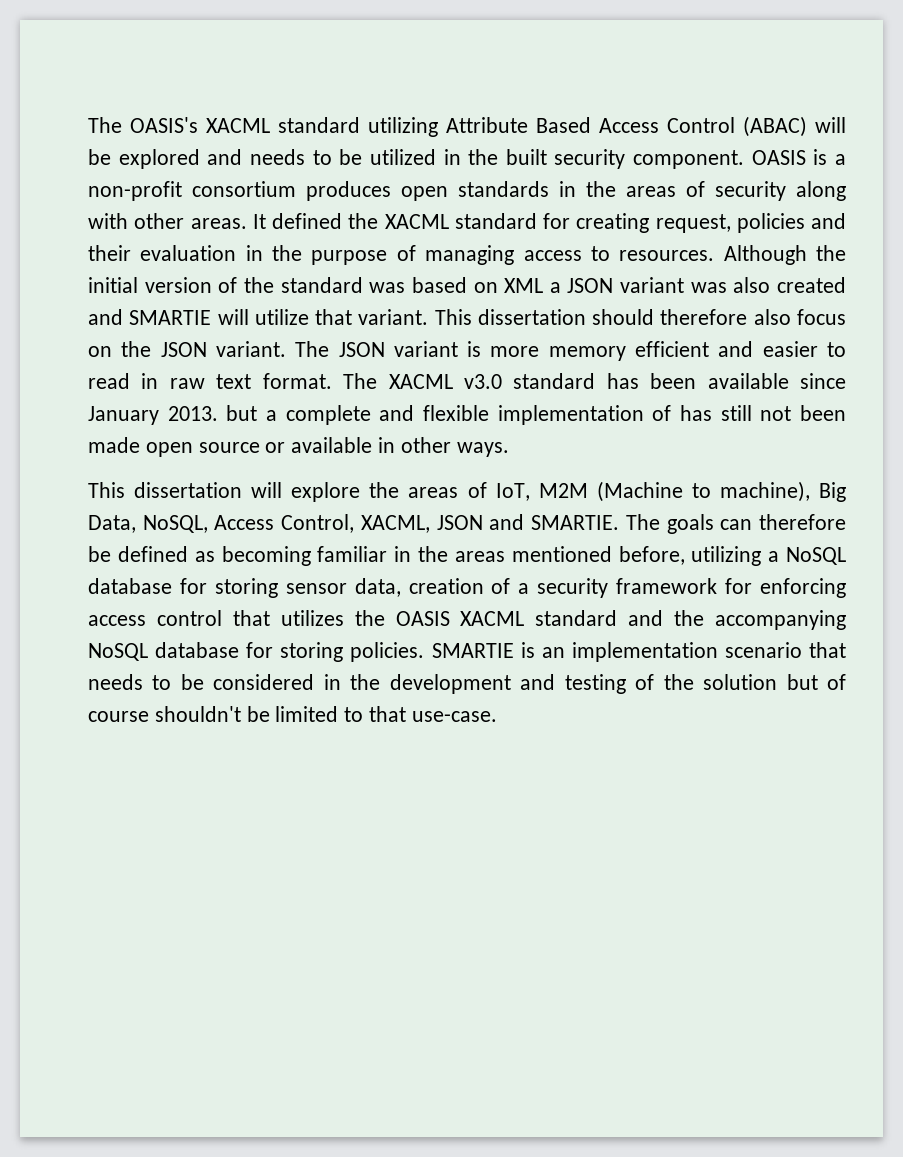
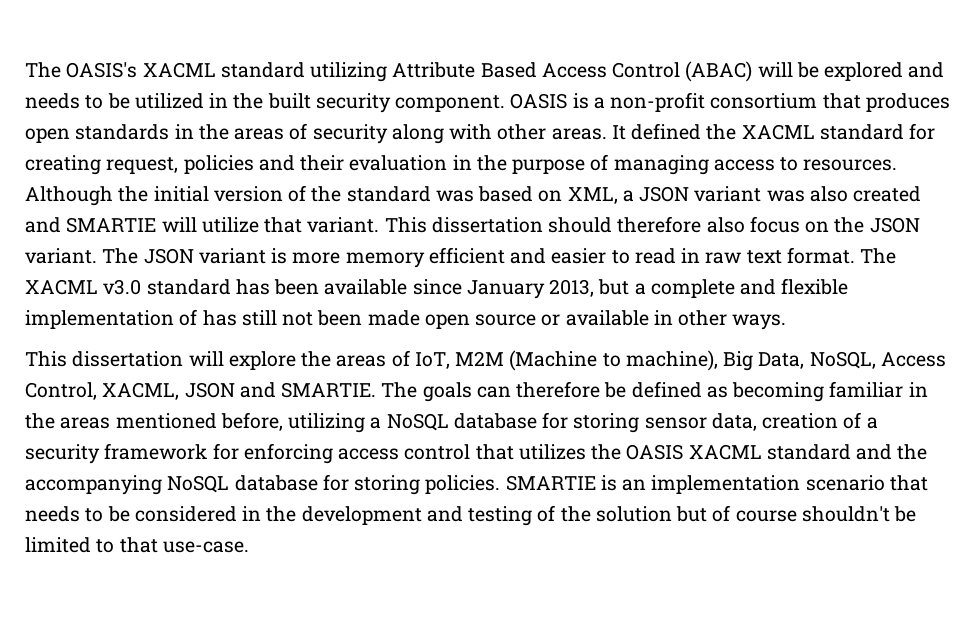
- OASIS is a non-profit consortium produces open standards in the areas of security along with other areas.
+ OASIS is a non-profit consortium that produces open standards in the areas of security along with other areas.
- Although the initial version of the standard was based on XML a JSON variant was also created and SMARTIE will utilize that variant.
+ Although the initial version of the standard was based on XML, a JSON variant was also created and SMARTIE will utilize that variant.
- The XACML v3.0 standard has been available since January 2013. but a complete and flexible implementation of has still not been made open source or available in other ways.
+ The XACML v3.0 standard has been available since January 2013, but a complete and flexible implementation of has still not been made open source or available in other ways.

